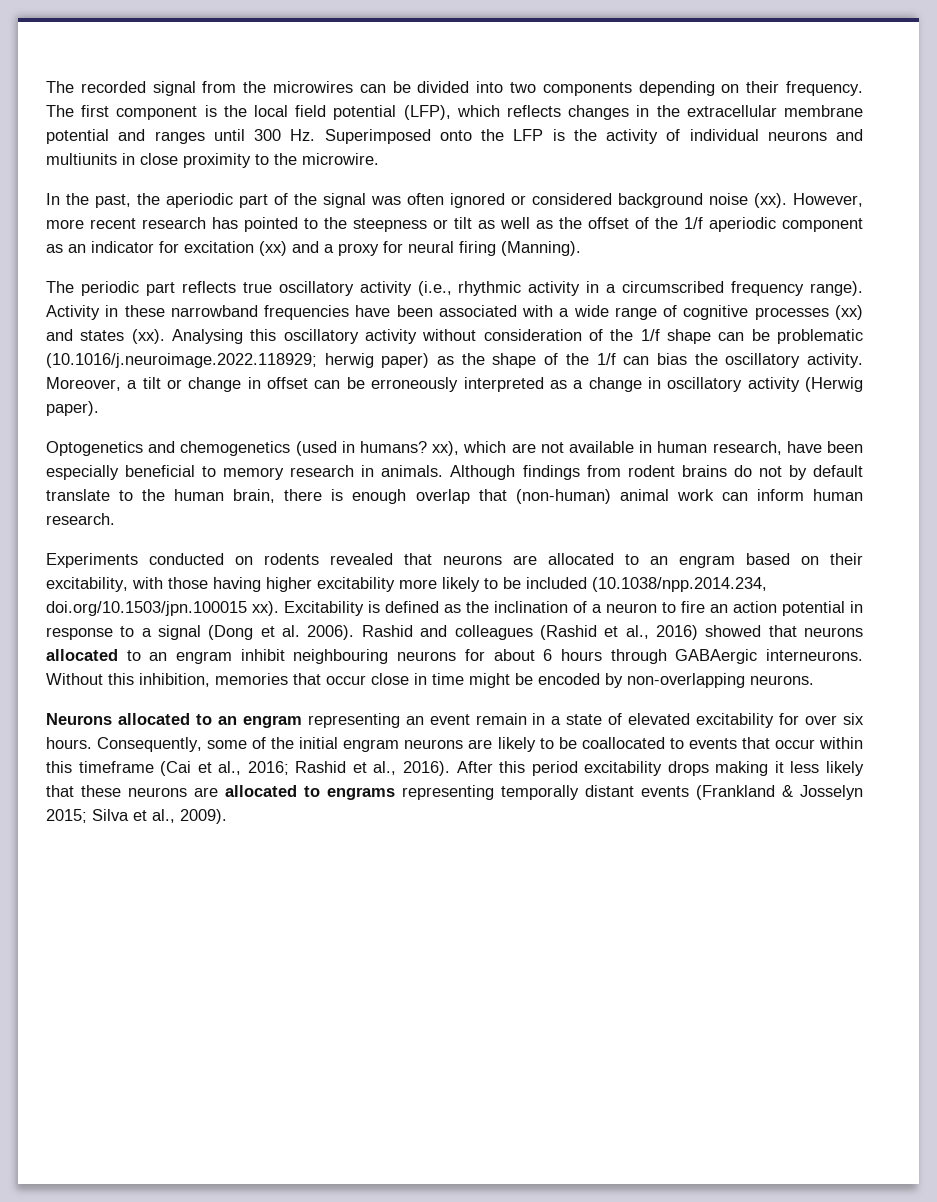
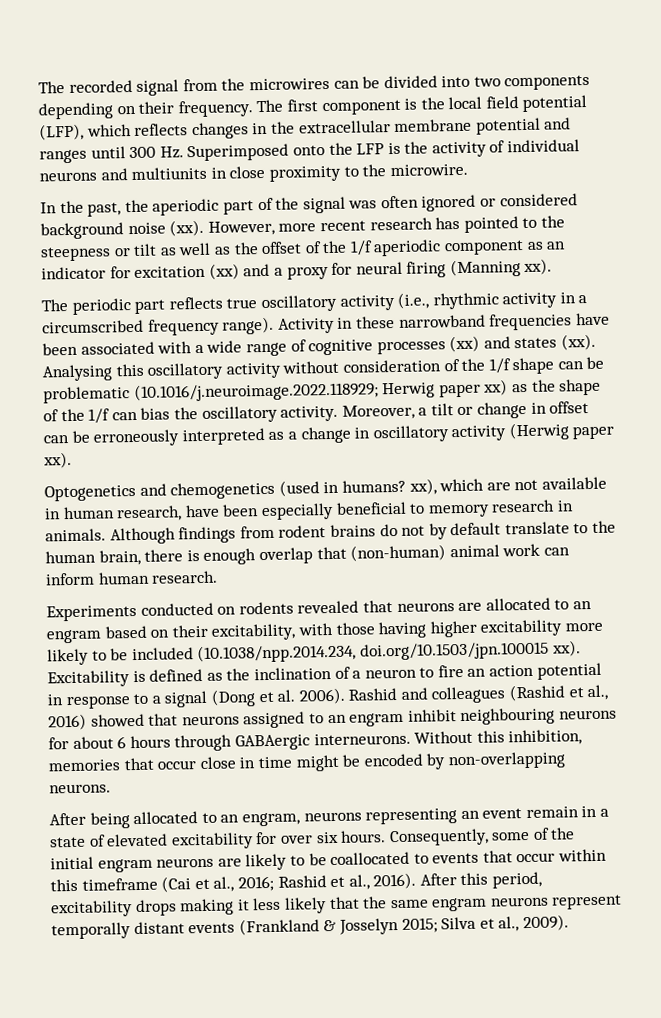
- However, more recent research has pointed to the steepness or tilt as well as the offset of the 1/f aperiodic component as an indicator for excitation (xx) and a proxy for neural firing (Manning).
+ However, more recent research has pointed to the steepness or tilt as well as the offset of the 1/f aperiodic component as an indicator for excitation (xx) and a proxy for neural firing (Manning xx).
- Analysing this oscillatory activity without consideration of the 1/f shape can be problematic (10.1016/j.neuroimage.2022.118929; herwig paper) as the shape of the 1/f can bias the oscillatory activity.
+ Analysing this oscillatory activity without consideration of the 1/f shape can be problematic (10.1016/j.neuroimage.2022.118929; Herwig paper xx) as the shape of the 1/f can bias the oscillatory activity.
- Moreover, a tilt or change in offset can be erroneously interpreted as a change in oscillatory activity (Herwig paper).
+ Moreover, a tilt or change in offset can be erroneously interpreted as a change in oscillatory activity (Herwig paper xx).
- Rashid and colleagues (Rashid et al., 2016) showed that neurons allocated to an engram inhibit neighbouring neurons for about 6 hours through GABAergic interneurons.
+ Rashid and colleagues (Rashid et al., 2016) showed that neurons assigned to an engram inhibit neighbouring neurons for about 6 hours through GABAergic interneurons.
- Neurons allocated to an engram representing an event remain in a state of elevated excitability for over six hours.
+ After being allocated to an engram, neurons representing an event remain in a state of elevated excitability for over six hours.
- After this period excitability drops making it less likely that these neurons are allocated to engrams representing temporally distant events (Frankland & Josselyn 2015; Silva et al., 2009).
+ After this period, excitability drops making it less likely that the same engram neurons represent temporally distant events (Frankland & Josselyn 2015; Silva et al., 2009).

